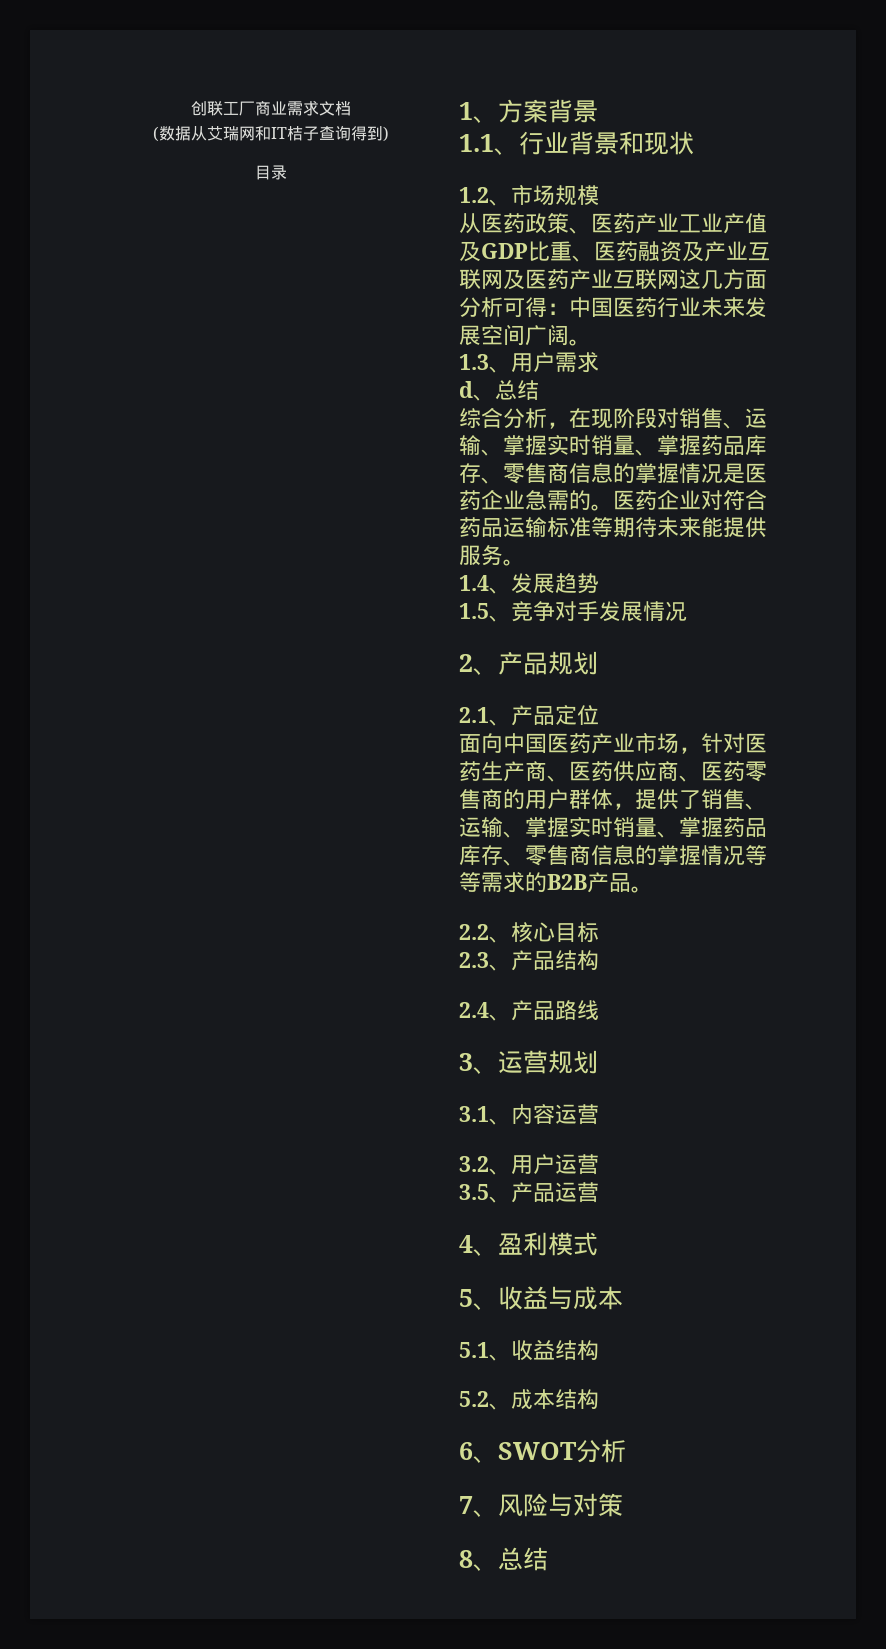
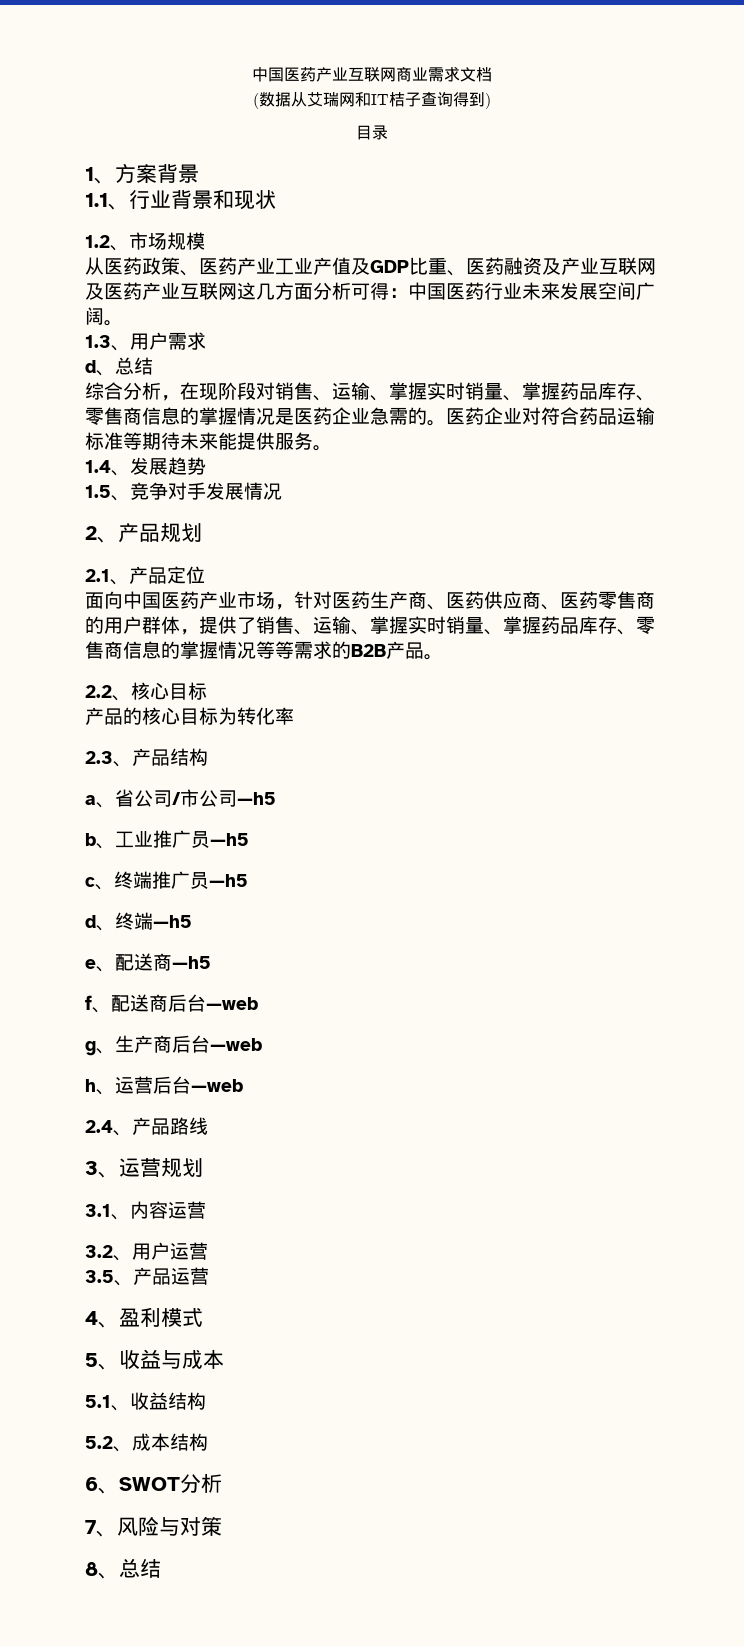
- 创联工厂商业需求文档
+ 中国医药产业互联网商业需求文档
+ 产品的核心目标为转化率
  2.3、产品结构
+ a、省公司/市公司—h5
+ b、工业推广员—h5
+ c、终端推广员—h5
+ d、终端—h5
+ e、配送商—h5
+ f、配送商后台—web
+ g、生产商后台—web
+ h、运营后台—web

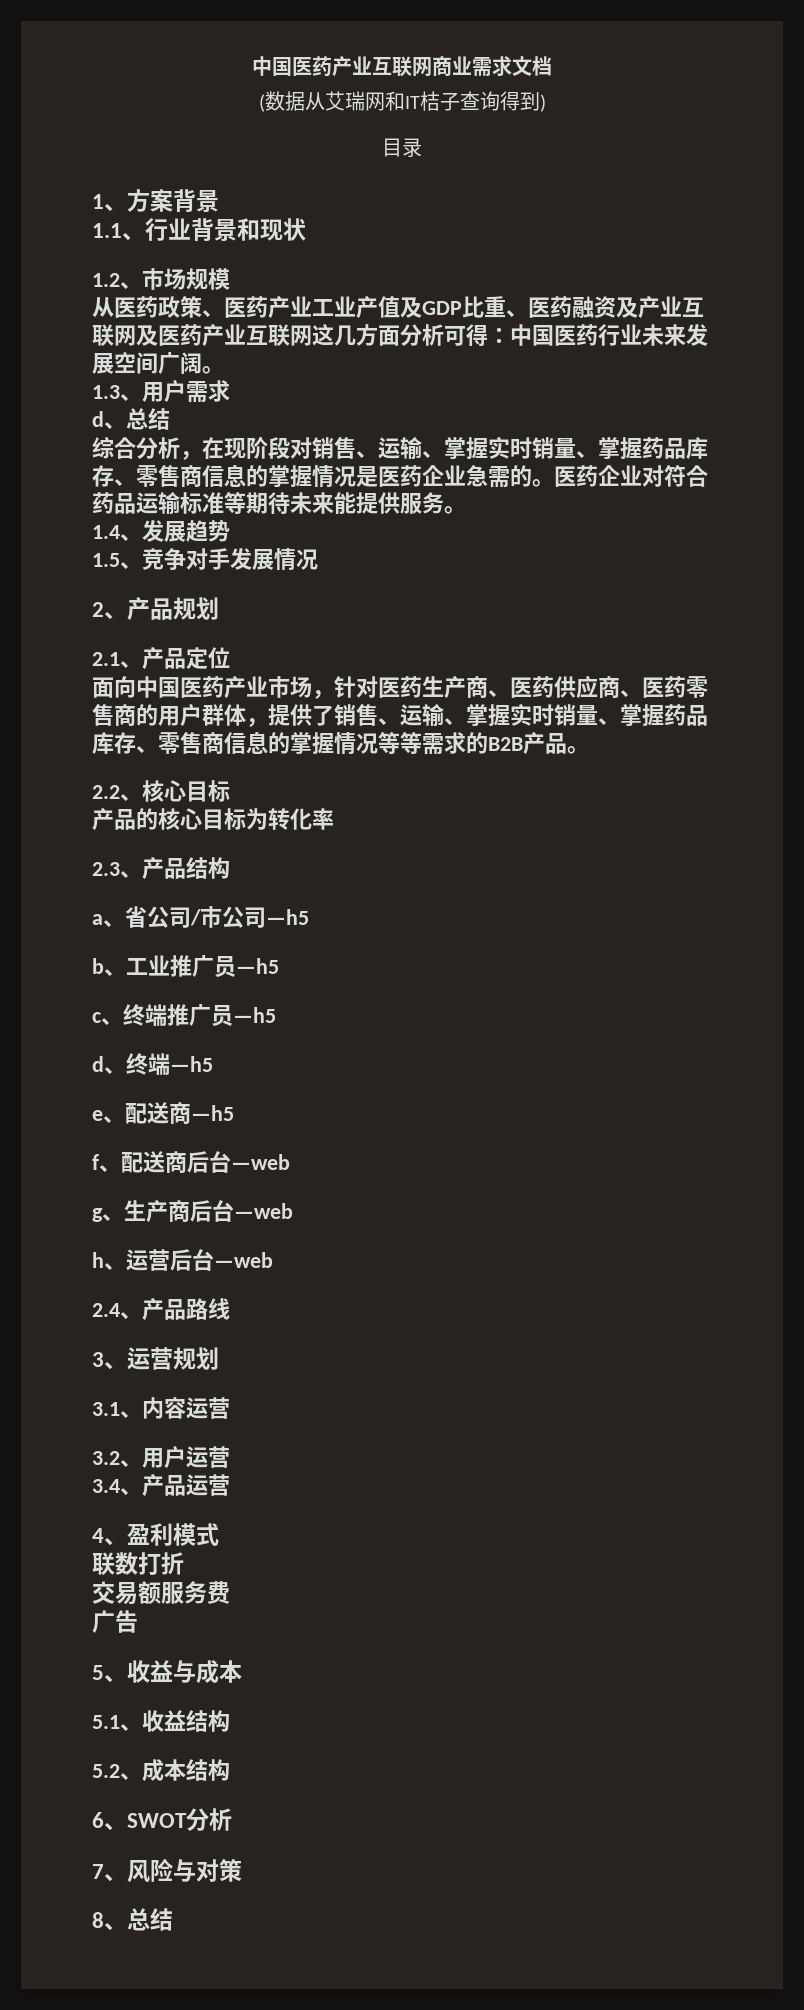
- 3.5、产品运营
+ 3.4、产品运营
+ 联数打折
+ 交易额服务费
+ 广告

